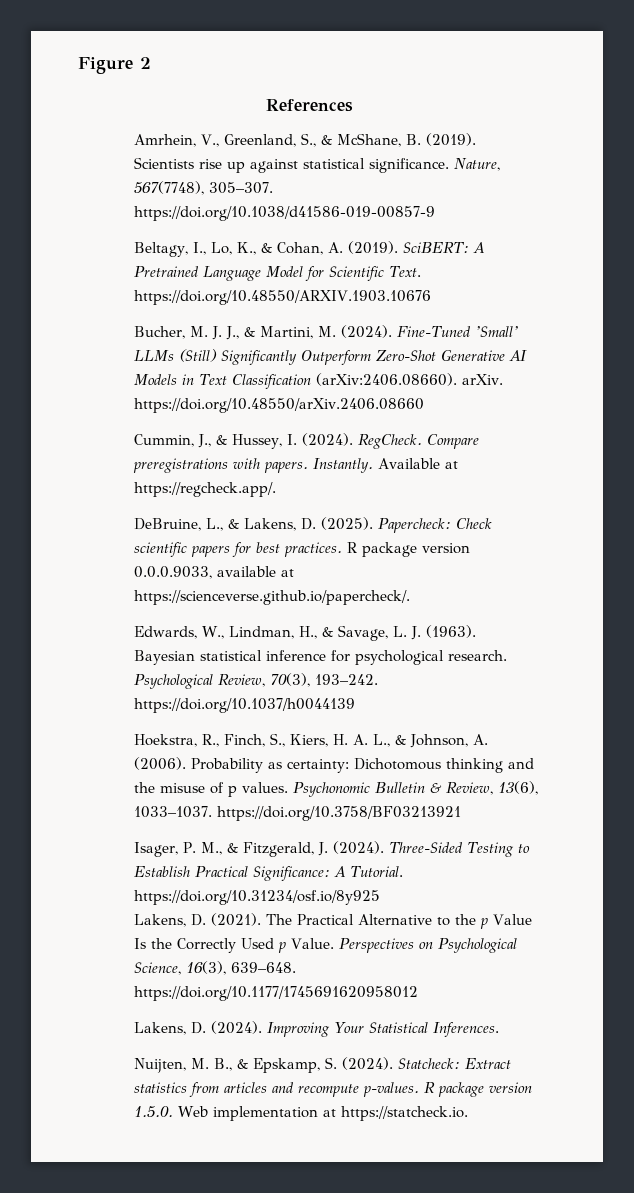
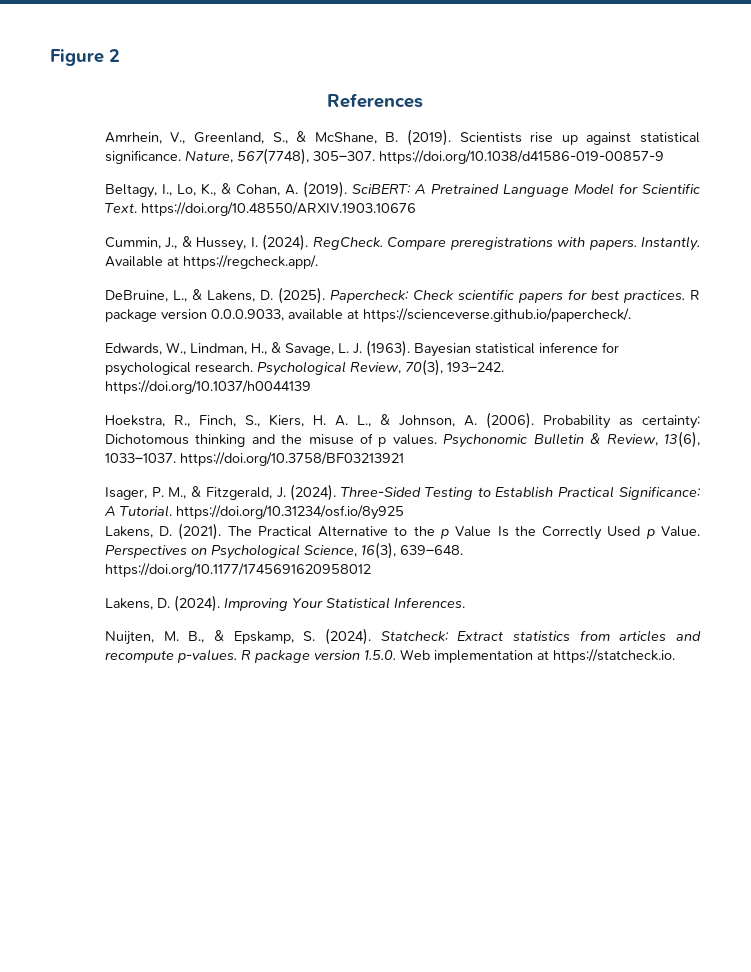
- Bucher, M. J. J., & Martini, M. (2024). Fine-Tuned ’Small’ LLMs (Still) Significantly Outperform Zero-Shot Generative AI Models in Text Classification (arXiv:2406.08660). arXiv. https://doi.org/10.48550/arXiv.2406.08660

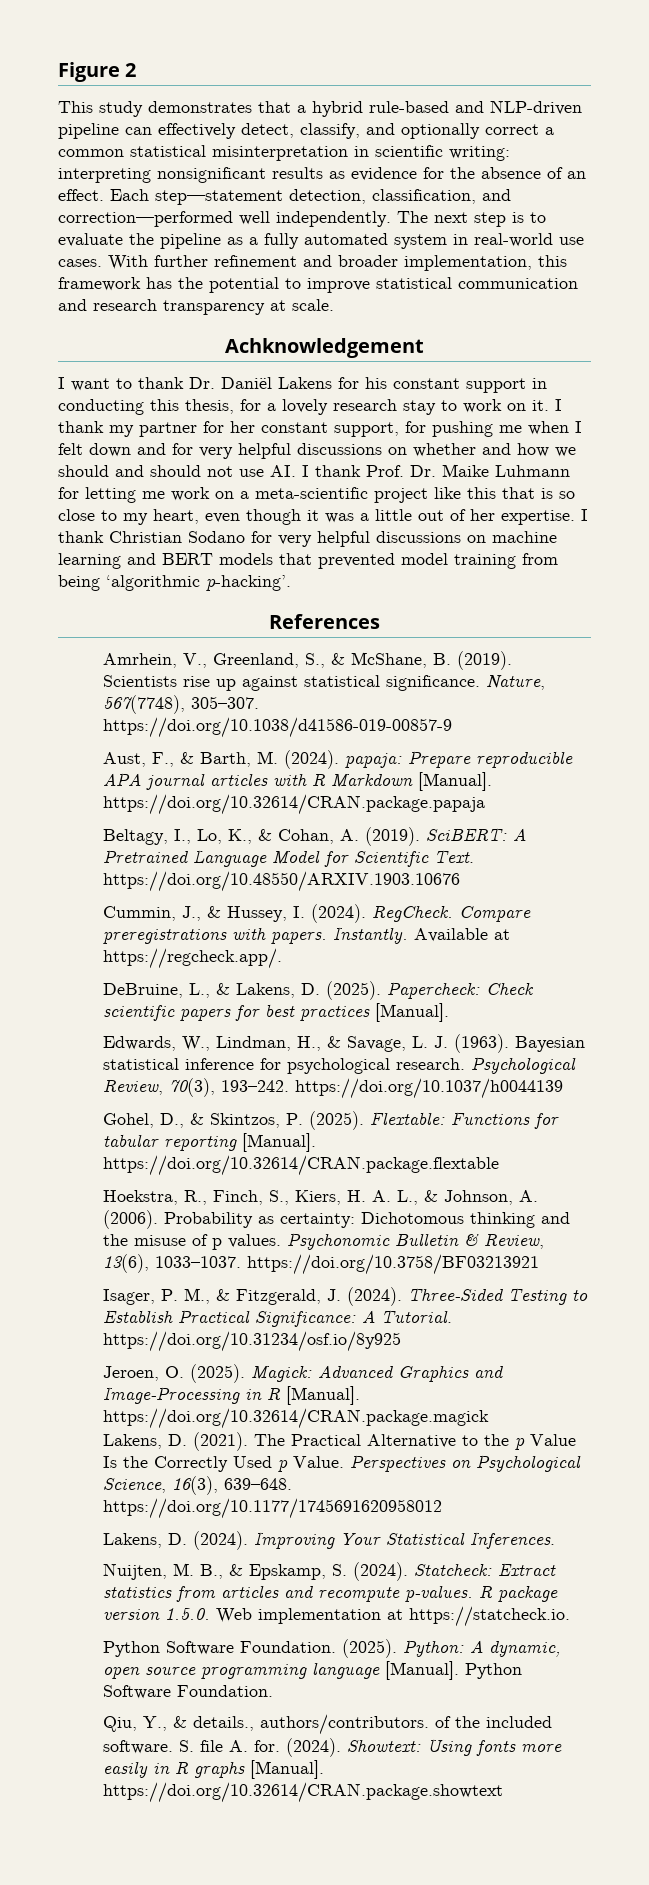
+ This study demonstrates that a hybrid rule-based and NLP-driven pipeline can effectively detect, classify, and optionally correct a common statistical misinterpretation in scientific writing: interpreting nonsignificant results as evidence for the absence of an effect. Each step—statement detection, classification, and correction—performed well independently. The next step is to evaluate the pipeline as a fully automated system in real-world use cases. With further refinement and broader implementation, this framework has the potential to improve statistical communication and research transparency at scale.
+ Achknowledgement
+ I want to thank Dr. Daniël Lakens for his constant support in conducting this thesis, for a lovely research stay to work on it. I thank my partner for her constant support, for pushing me when I felt down and for very helpful discussions on whether and how we should and should not use AI. I thank Prof. Dr. Maike Luhmann for letting me work on a meta-scientific project like this that is so close to my heart, even though it was a little out of her expertise. I thank Christian Sodano for very helpful discussions on machine learning and BERT models that prevented model training from being ‘algorithmic p-hacking’.
+ Aust, F., & Barth, M. (2024). papaja: Prepare reproducible APA journal articles with R Markdown [Manual]. https://doi.org/10.32614/CRAN.package.papaja
- Papercheck: Check scientific papers for best practices. R package version 0.0.0.9033, available at https://scienceverse.github.io/papercheck/.
+ Papercheck: Check scientific papers for best practices [Manual].
+ Gohel, D., & Skintzos, P. (2025). Flextable: Functions for tabular reporting [Manual]. https://doi.org/10.32614/CRAN.package.flextable
+ Jeroen, O. (2025). Magick: Advanced Graphics and Image-Processing in R [Manual]. https://doi.org/10.32614/CRAN.package.magick
+ Python Software Foundation. (2025). Python: A dynamic, open source programming language [Manual]. Python Software Foundation.
+ Qiu, Y., & details., authors/contributors. of the included software. S. file A. for. (2024). Showtext: Using fonts more easily in R graphs [Manual]. https://doi.org/10.32614/CRAN.package.showtext

